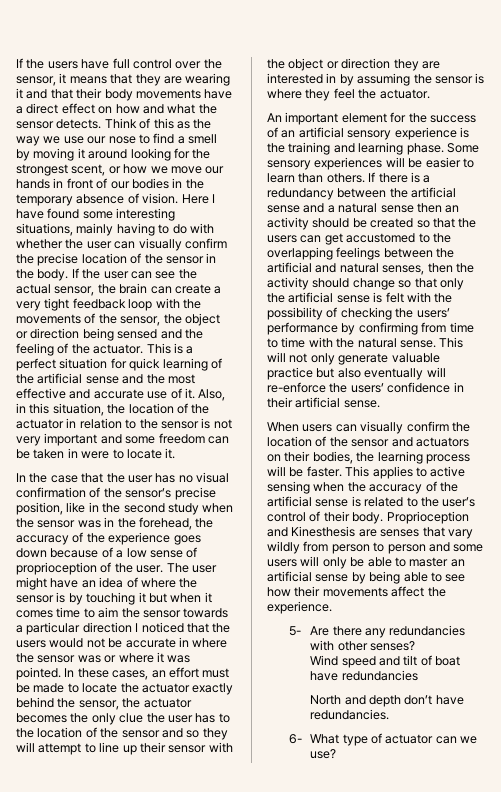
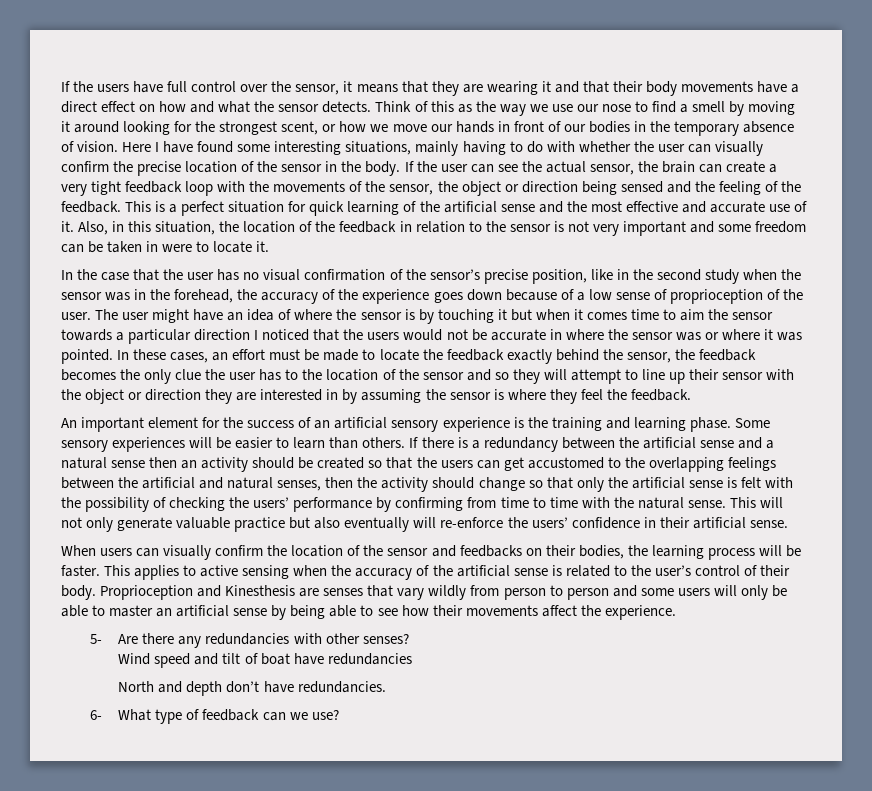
- If the user can see the actual sensor, the brain can create a very tight feedback loop with the movements of the sensor, the object or direction being sensed and the feeling of the actuator.
+ If the user can see the actual sensor, the brain can create a very tight feedback loop with the movements of the sensor, the object or direction being sensed and the feeling of the feedback.
- Also, in this situation, the location of the actuator in relation to the sensor is not very important and some freedom can be taken in were to locate it.
+ Also, in this situation, the location of the feedback in relation to the sensor is not very important and some freedom can be taken in were to locate it.
- In these cases, an effort must be made to locate the actuator exactly behind the sensor, the actuator becomes the only clue the user has to the location of the sensor and so they will attempt to line up their sensor with the object or direction they are interested in by assuming the sensor is where they feel the actuator.
+ In these cases, an effort must be made to locate the feedback exactly behind the sensor, the feedback becomes the only clue the user has to the location of the sensor and so they will attempt to line up their sensor with the object or direction they are interested in by assuming the sensor is where they feel the feedback.
- When users can visually confirm the location of the sensor and actuators on their bodies, the learning process will be faster.
+ When users can visually confirm the location of the sensor and feedbacks on their bodies, the learning process will be faster.
- 6- What type of actuator can we use?
+ 6- What type of feedback can we use?

